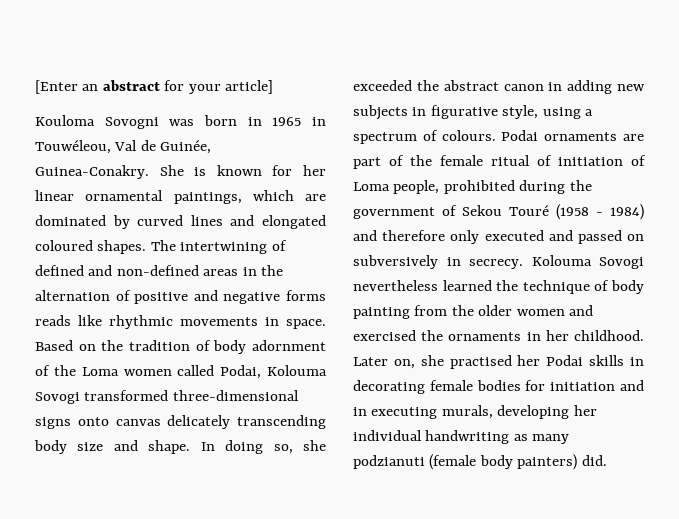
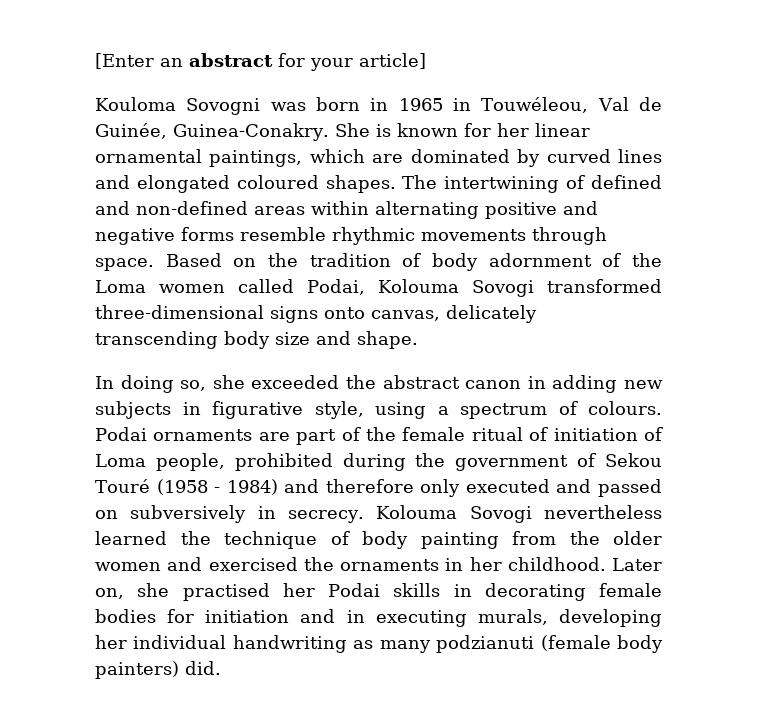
- The intertwining of defined and non-defined areas in the alternation of positive and negative forms reads like rhythmic movements in space.
+ The intertwining of defined and non-defined areas within alternating positive and negative forms resemble rhythmic movements through space.
- Based on the tradition of body adornment of the Loma women called Podai, Kolouma Sovogi transformed three-dimensional signs onto canvas delicately transcending body size and shape. In doing so, she exceeded the abstract canon in adding new subjects in figurative style, using a spectrum of colours.
+ Based on the tradition of body adornment of the Loma women called Podai, Kolouma Sovogi transformed three-dimensional signs onto canvas, delicately transcending body size and shape.
+ In doing so, she exceeded the abstract canon in adding new subjects in figurative style, using a spectrum of colours.

